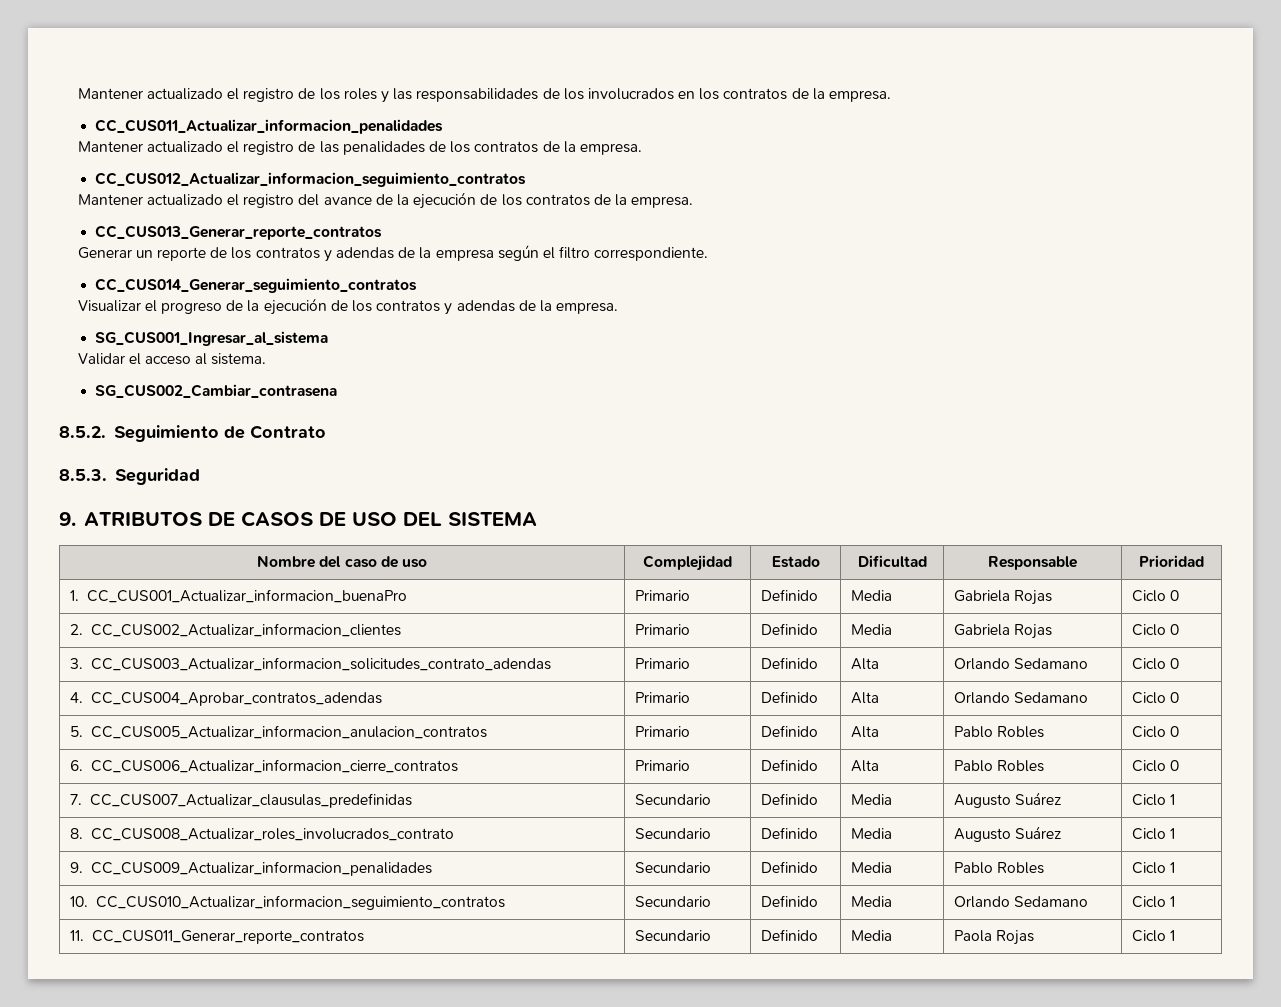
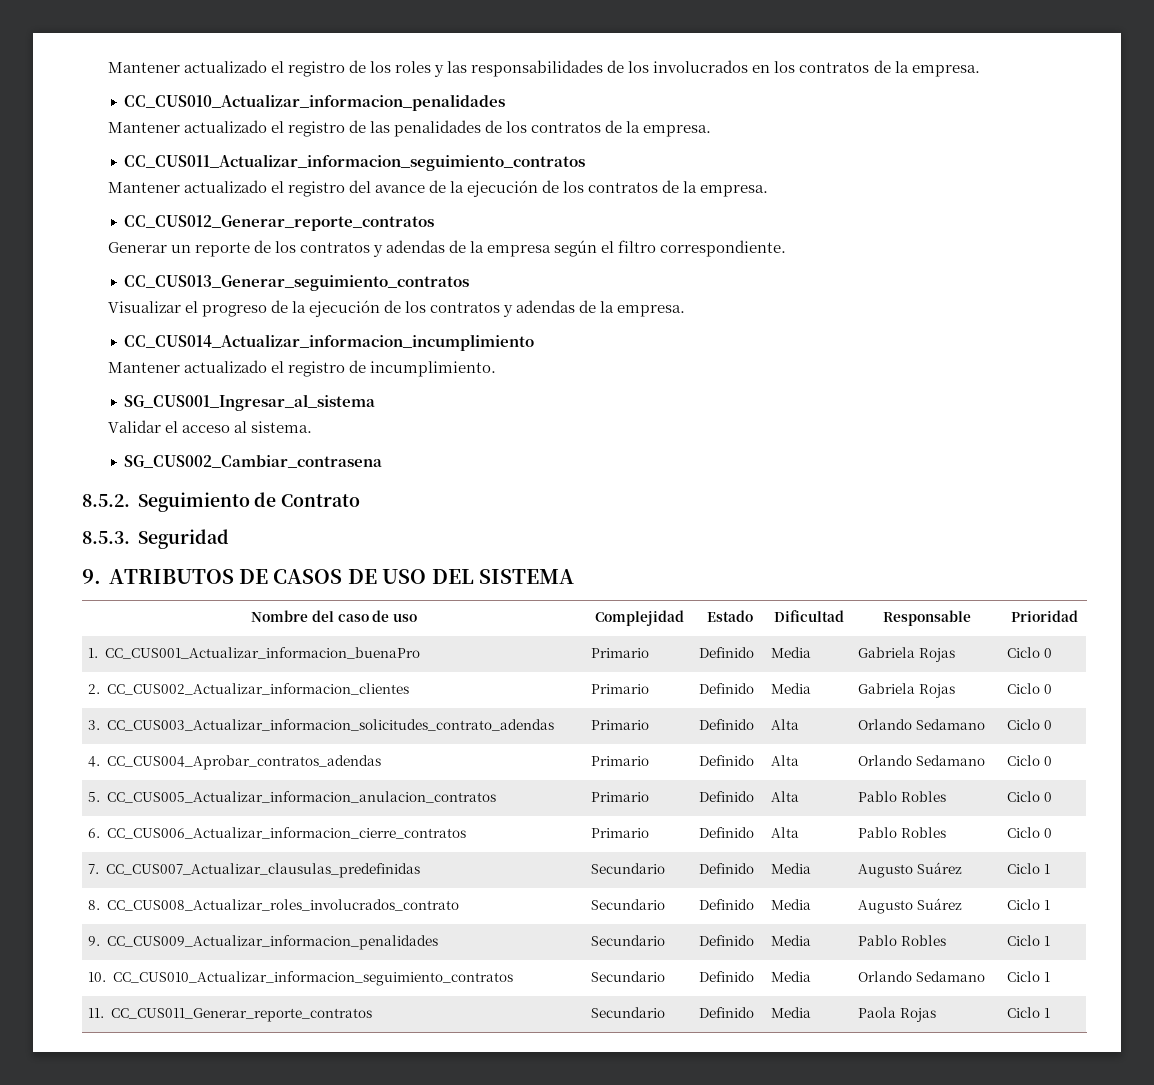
- CC_CUS011_Actualizar_informacion_penalidades
+ CC_CUS010_Actualizar_informacion_penalidades
- CC_CUS012_Actualizar_informacion_seguimiento_contratos
+ CC_CUS011_Actualizar_informacion_seguimiento_contratos
- CC_CUS013_Generar_reporte_contratos
+ CC_CUS012_Generar_reporte_contratos
- CC_CUS014_Generar_seguimiento_contratos
+ CC_CUS013_Generar_seguimiento_contratos
+ CC_CUS014_Actualizar_informacion_incumplimiento
+ Mantener actualizado el registro de incumplimiento.

